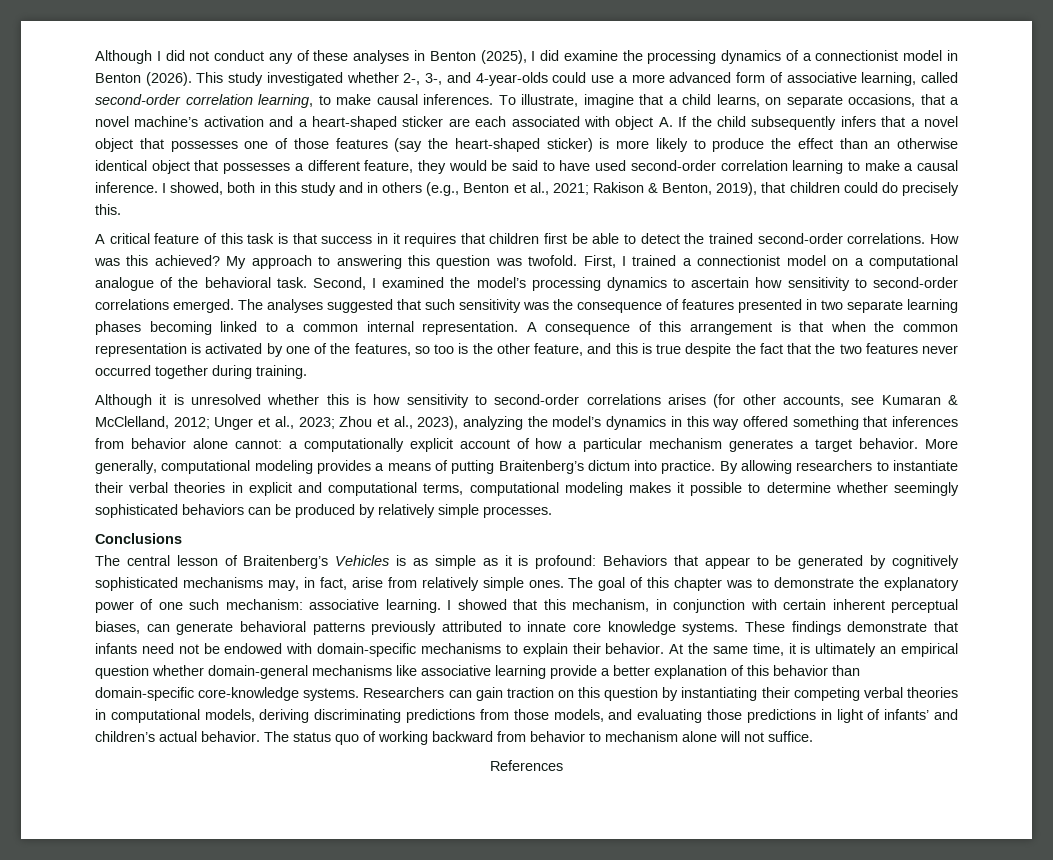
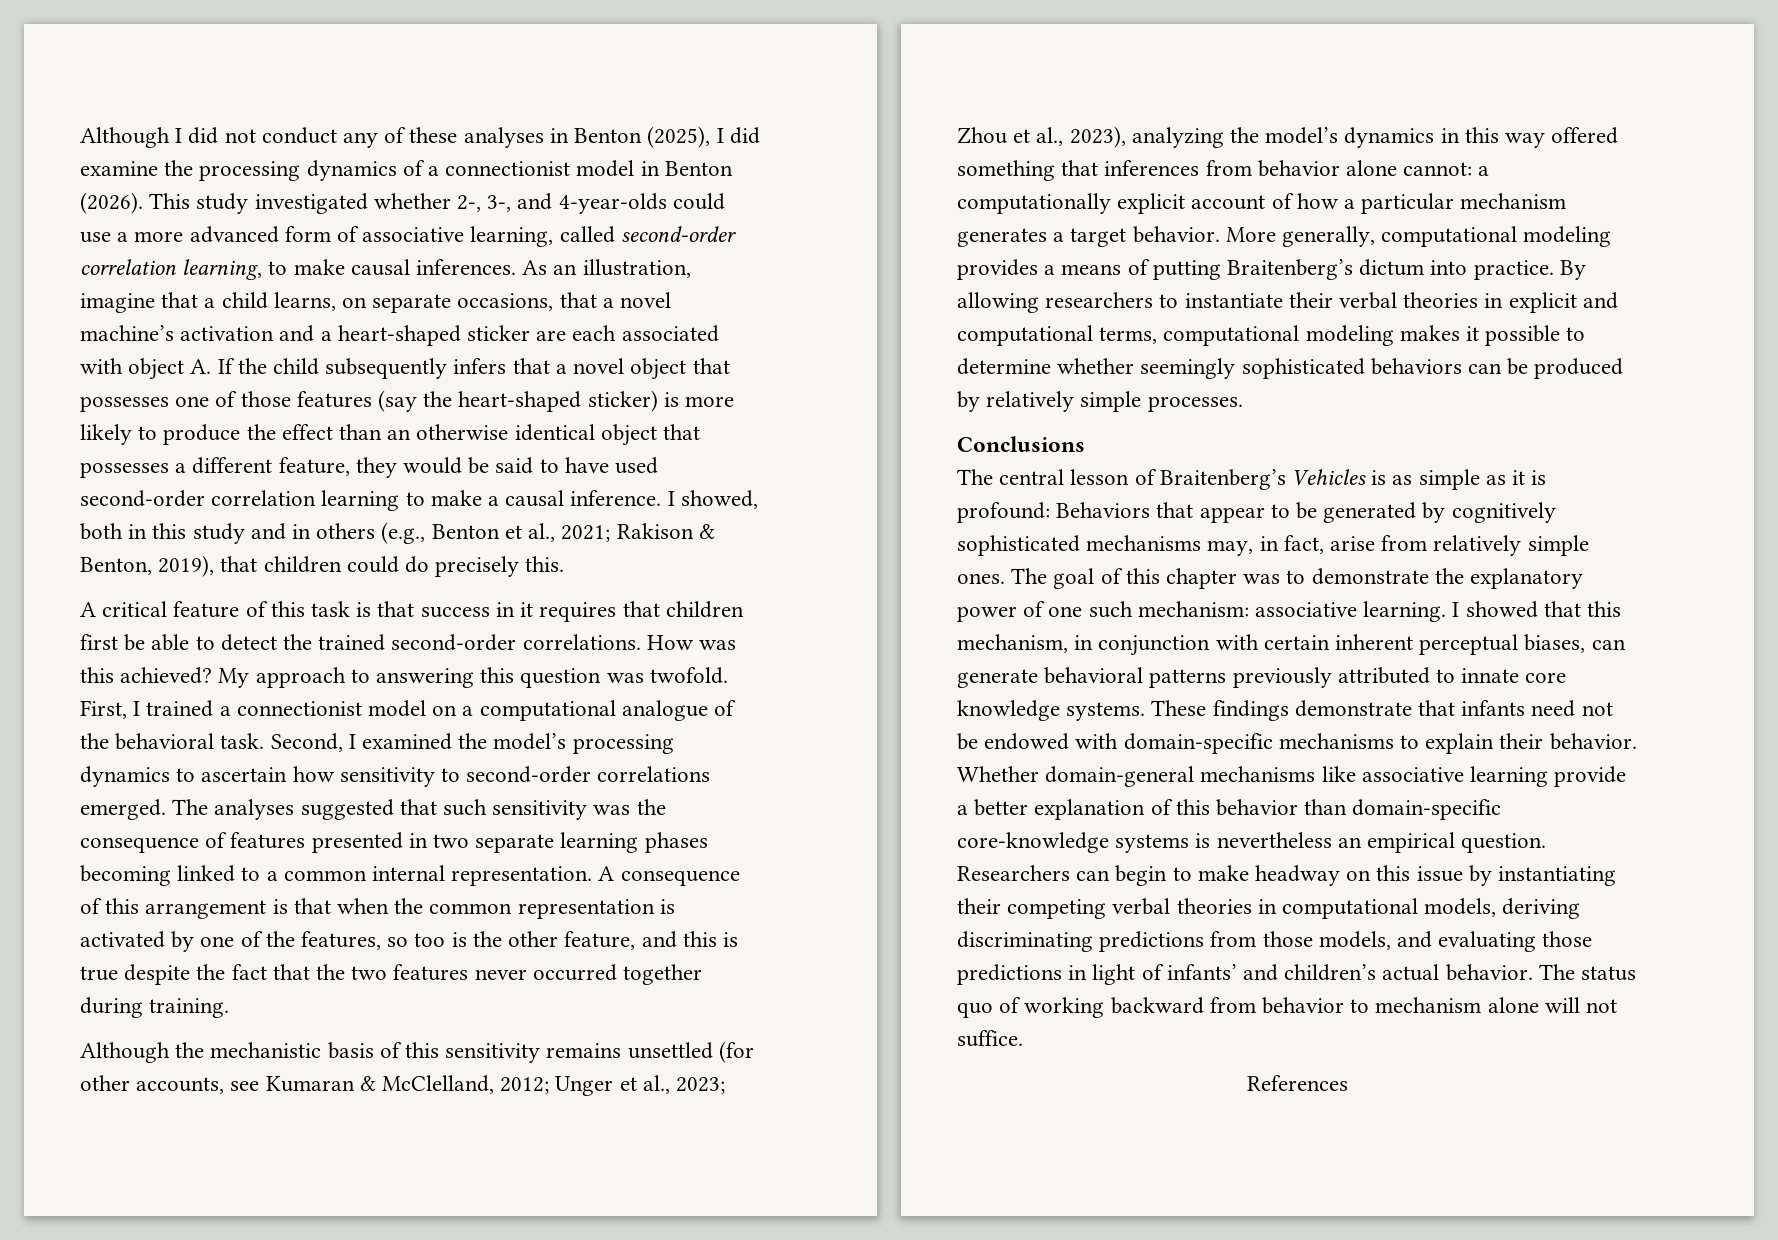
- To illustrate, imagine that a child learns, on separate occasions, that a novel machine’s activation and a heart-shaped sticker are each associated with object A. If the child subsequently infers that a novel object that possesses one of those features (say the heart-shaped sticker) is more likely to produce the effect than an otherwise identical object that possesses a different feature, they would be said to have used second-order correlation learning to make a causal inference.
+ As an illustration, imagine that a child learns, on separate occasions, that a novel machine’s activation and a heart-shaped sticker are each associated with object A. If the child subsequently infers that a novel object that possesses one of those features (say the heart-shaped sticker) is more likely to produce the effect than an otherwise identical object that possesses a different feature, they would be said to have used second-order correlation learning to make a causal inference.
- Although it is unresolved whether this is how sensitivity to second-order correlations arises (for other accounts, see Kumaran & McClelland, 2012; Unger et al., 2023; Zhou et al., 2023), analyzing the model’s dynamics in this way offered something that inferences from behavior alone cannot: a computationally explicit account of how a particular mechanism generates a target behavior.
+ Although the mechanistic basis of this sensitivity remains unsettled (for other accounts, see Kumaran & McClelland, 2012; Unger et al., 2023; Zhou et al., 2023), analyzing the model’s dynamics in this way offered something that inferences from behavior alone cannot: a computationally explicit account of how a particular mechanism generates a target behavior.
- At the same time, it is ultimately an empirical question whether domain-general mechanisms like associative learning provide a better explanation of this behavior than domain-specific core-knowledge systems. Researchers can gain traction on this question by instantiating their competing verbal theories in computational models, deriving discriminating predictions from those models, and evaluating those predictions in light of infants’ and children’s actual behavior.
+ Whether domain-general mechanisms like associative learning provide a better explanation of this behavior than domain-specific core-knowledge systems is nevertheless an empirical question. Researchers can begin to make headway on this issue by instantiating their competing verbal theories in computational models, deriving discriminating predictions from those models, and evaluating those predictions in light of infants’ and children’s actual behavior.

